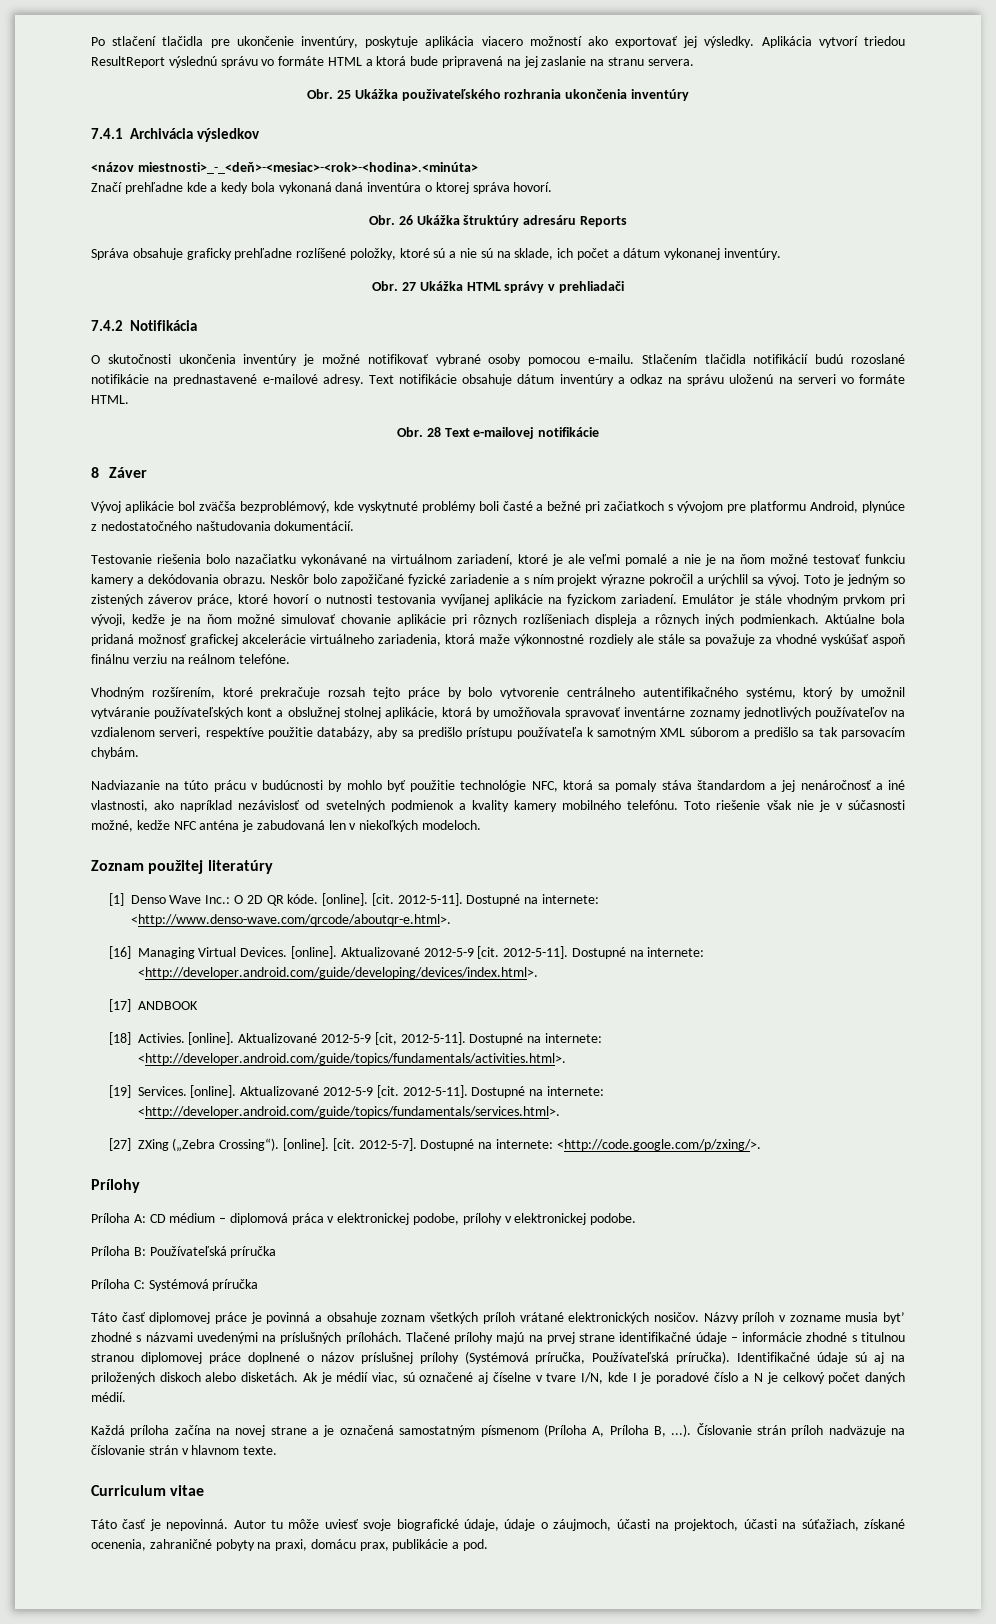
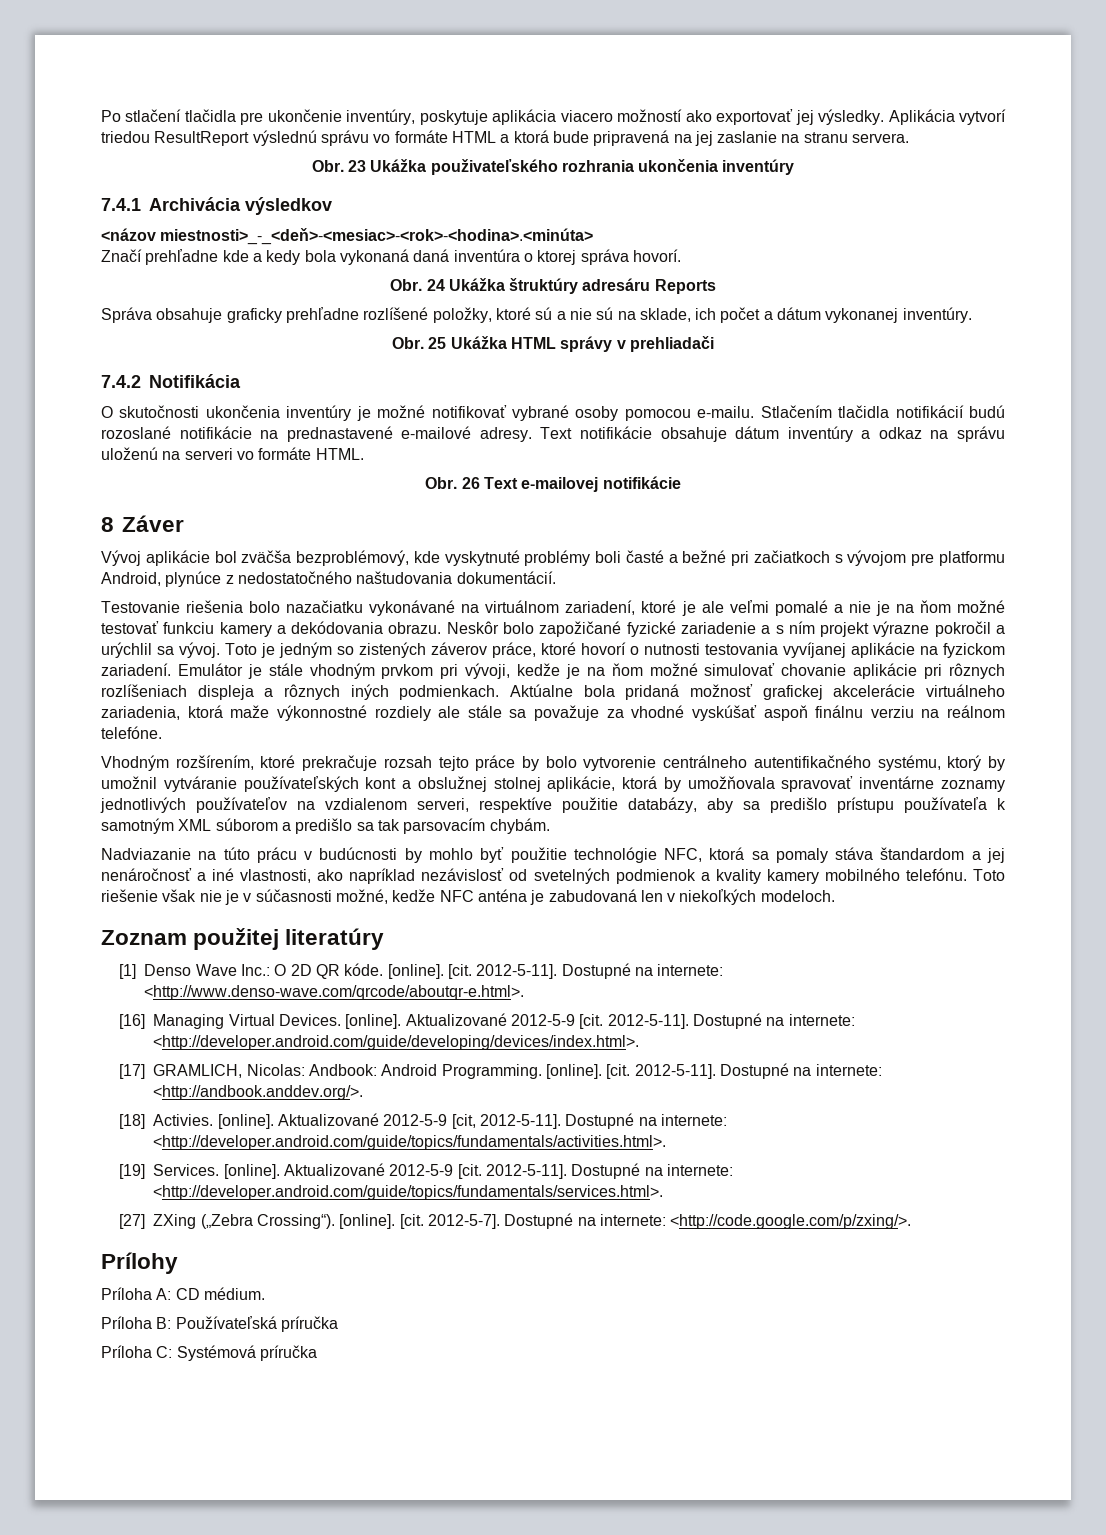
- Obr. 25 Ukážka použivateľského rozhrania ukončenia inventúry
+ Obr. 23 Ukážka použivateľského rozhrania ukončenia inventúry
- Obr. 26 Ukážka štruktúry adresáru Reports
+ Obr. 24 Ukážka štruktúry adresáru Reports
- Obr. 27 Ukážka HTML správy v prehliadači
+ Obr. 25 Ukážka HTML správy v prehliadači
- Obr. 28 Text e-mailovej notifikácie
+ Obr. 26 Text e-mailovej notifikácie
- [17] ANDBOOK
+ [17] GRAMLICH, Nicolas: Andbook: Android Programming. [online]. [cit. 2012-5-11]. Dostupné na internete: <http://andbook.anddev.org/>.
- Príloha A: CD médium – diplomová práca v elektronickej podobe, prílohy v elektronickej podobe.
+ Príloha A: CD médium.
- Táto časť diplomovej práce je povinná a obsahuje zoznam všetkých príloh vrátané elektronických nosičov. Názvy príloh v zozname musia byt’ zhodné s názvami uvedenými na príslušných prílohách. Tlačené prílohy majú na prvej strane identifikačné údaje – informácie zhodné s titulnou stranou diplomovej práce doplnené o názov príslušnej prílohy (Systémová príručka, Používateľská príručka). Identifikačné údaje sú aj na priložených diskoch alebo disketách. Ak je médií viac, sú označené aj číselne v tvare I/N, kde I je poradové číslo a N je celkový počet daných médií.
- Každá príloha začína na novej strane a je označená samostatným písmenom (Príloha A, Príloha B, ...). Číslovanie strán príloh nadväzuje na číslovanie strán v hlavnom texte.
- Curriculum vitae
- Táto časť je nepovinná. Autor tu môže uviesť svoje biografické údaje, údaje o záujmoch, účasti na projektoch, účasti na súťažiach, získané ocenenia, zahraničné pobyty na praxi, domácu prax, publikácie a pod.

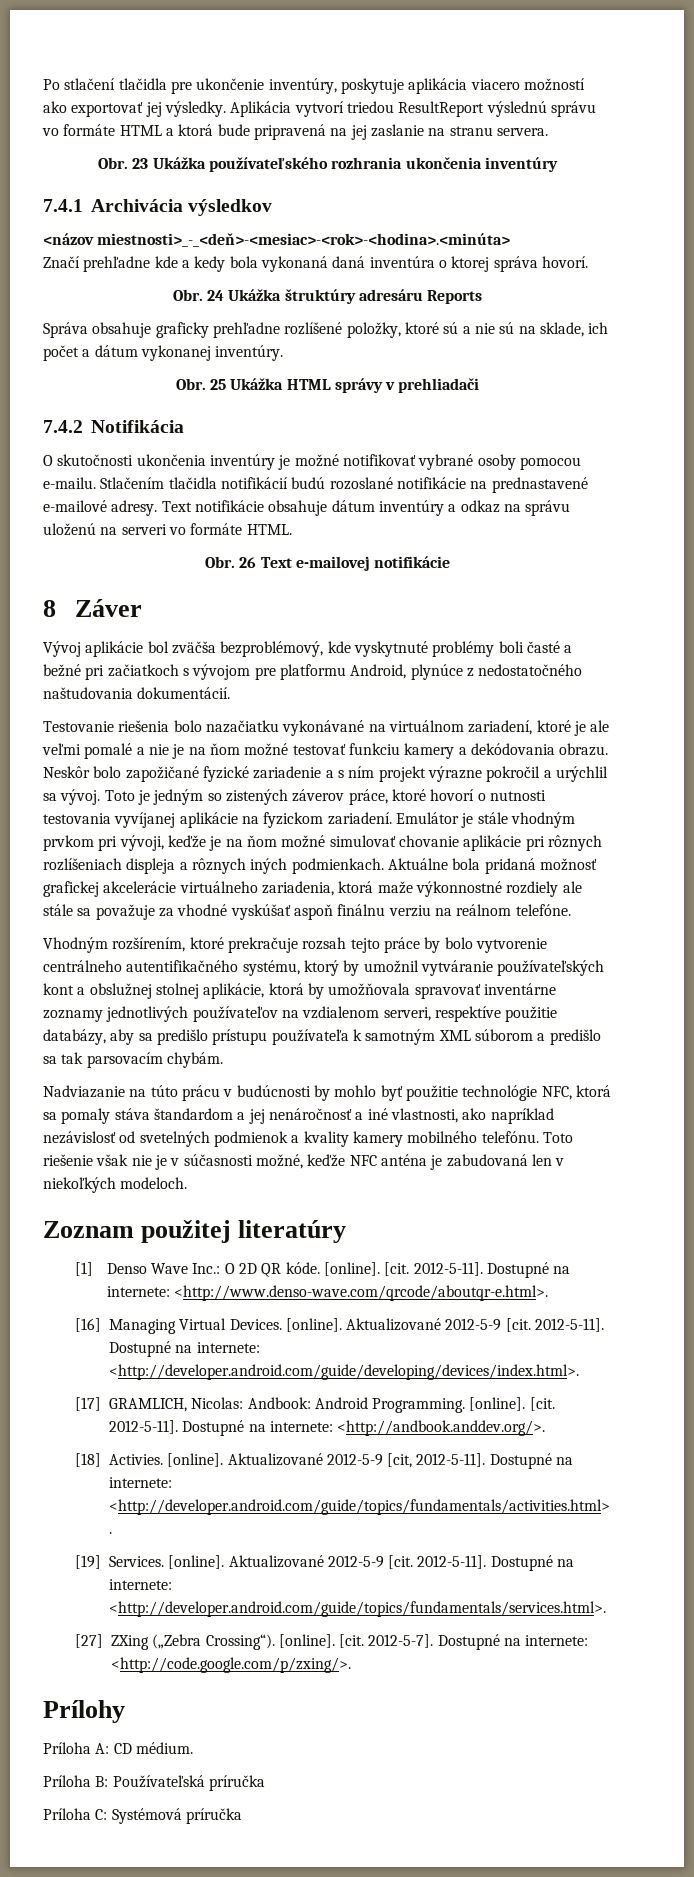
- Obr. 23 Ukážka použivateľského rozhrania ukončenia inventúry
+ Obr. 23 Ukážka používateľského rozhrania ukončenia inventúry
- Emulátor je stále vhodným prvkom pri vývoji, kedže je na ňom možné simulovať chovanie aplikácie pri rôznych rozlíšeniach displeja a rôznych iných podmienkach.
+ Emulátor je stále vhodným prvkom pri vývoji, keďže je na ňom možné simulovať chovanie aplikácie pri rôznych rozlíšeniach displeja a rôznych iných podmienkach.
- Aktúalne bola pridaná možnosť grafickej akcelerácie virtuálneho zariadenia, ktorá maže výkonnostné rozdiely ale stále sa považuje za vhodné vyskúšať aspoň finálnu verziu na reálnom telefóne.
+ Aktuálne bola pridaná možnosť grafickej akcelerácie virtuálneho zariadenia, ktorá maže výkonnostné rozdiely ale stále sa považuje za vhodné vyskúšať aspoň finálnu verziu na reálnom telefóne.
- Toto riešenie však nie je v súčasnosti možné, kedže NFC anténa je zabudovaná len v niekoľkých modeloch.
+ Toto riešenie však nie je v súčasnosti možné, keďže NFC anténa je zabudovaná len v niekoľkých modeloch.

